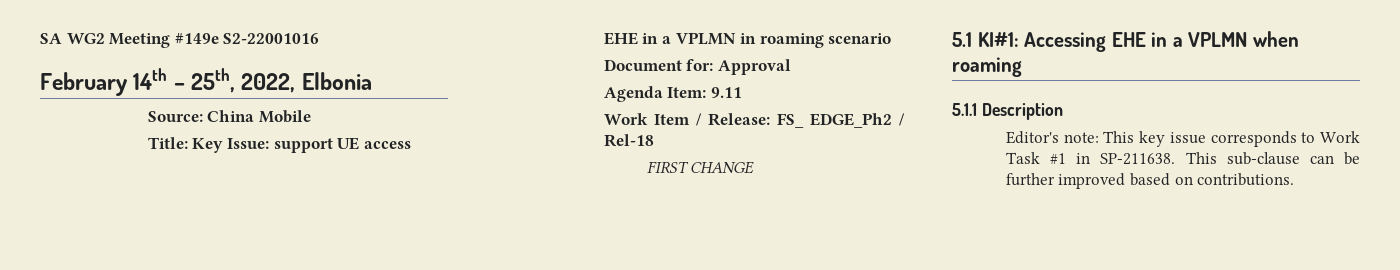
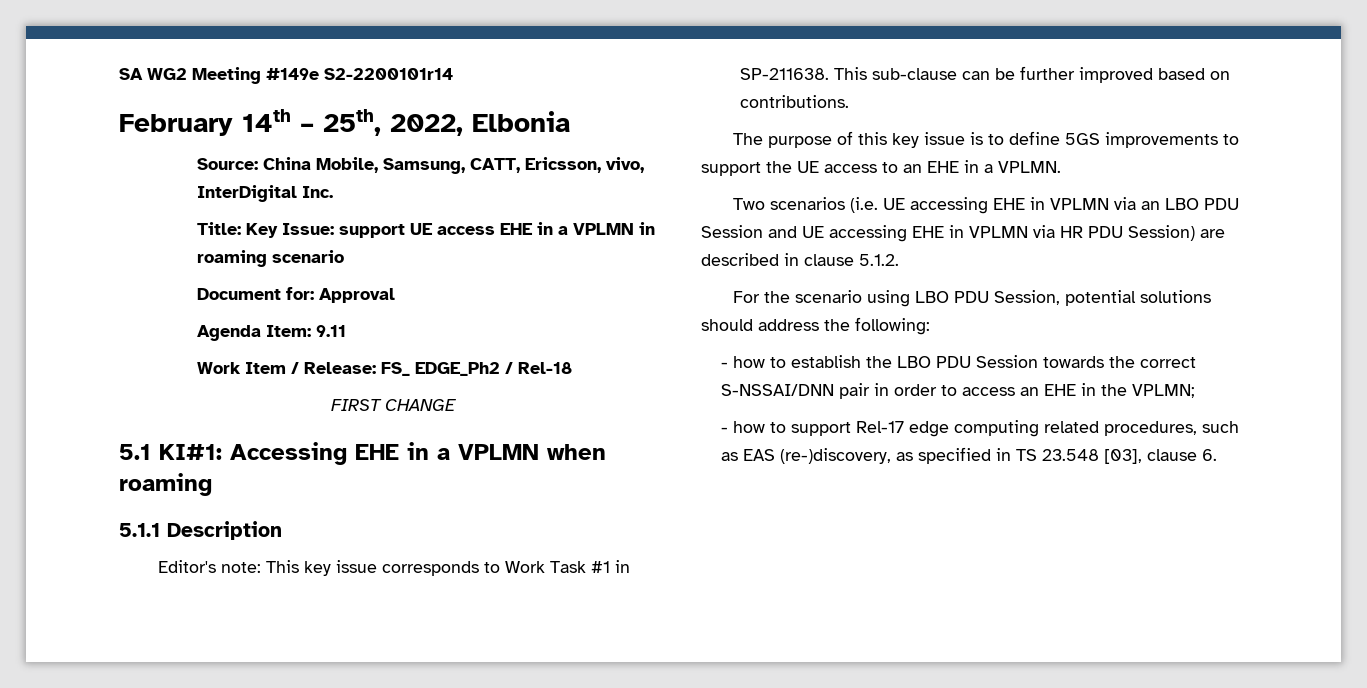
- SA WG2 Meeting #149e S2-22001016
+ SA WG2 Meeting #149e S2-2200101r14
- Source: China Mobile
+ Source: China Mobile, Samsung, CATT, Ericsson, vivo, InterDigital Inc.
+ The purpose of this key issue is to define 5GS improvements to support the UE access to an EHE in a VPLMN.
+ Two scenarios (i.e. UE accessing EHE in VPLMN via an LBO PDU Session and UE accessing EHE in VPLMN via HR PDU Session) are described in clause 5.1.2.
+ For the scenario using LBO PDU Session, potential solutions should address the following:
+ - how to establish the LBO PDU Session towards the correct S-NSSAI/DNN pair in order to access an EHE in the VPLMN;
+ - how to support Rel-17 edge computing related procedures, such as EAS (re-)discovery, as specified in TS 23.548 [03], clause 6.

